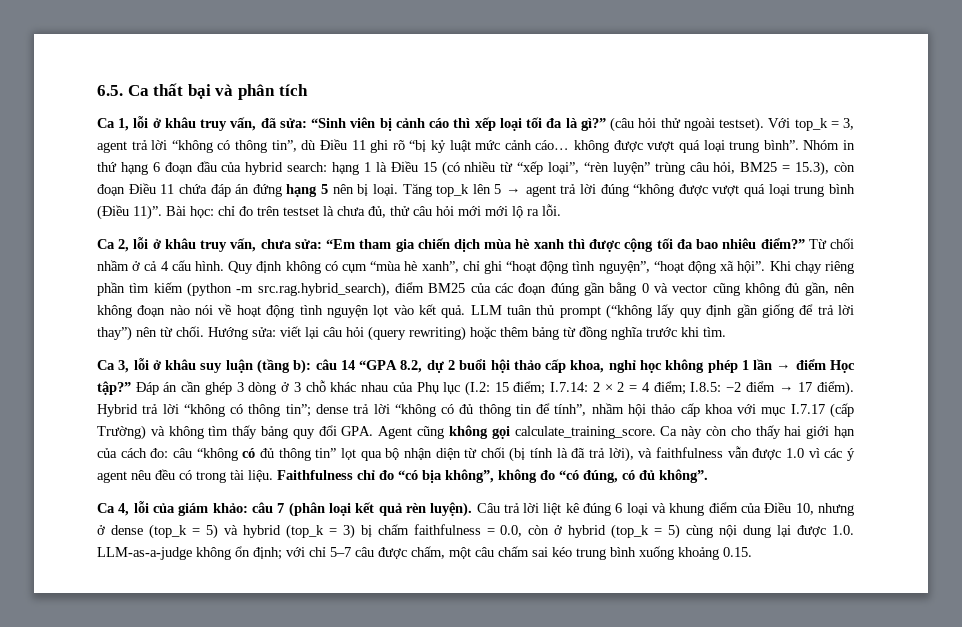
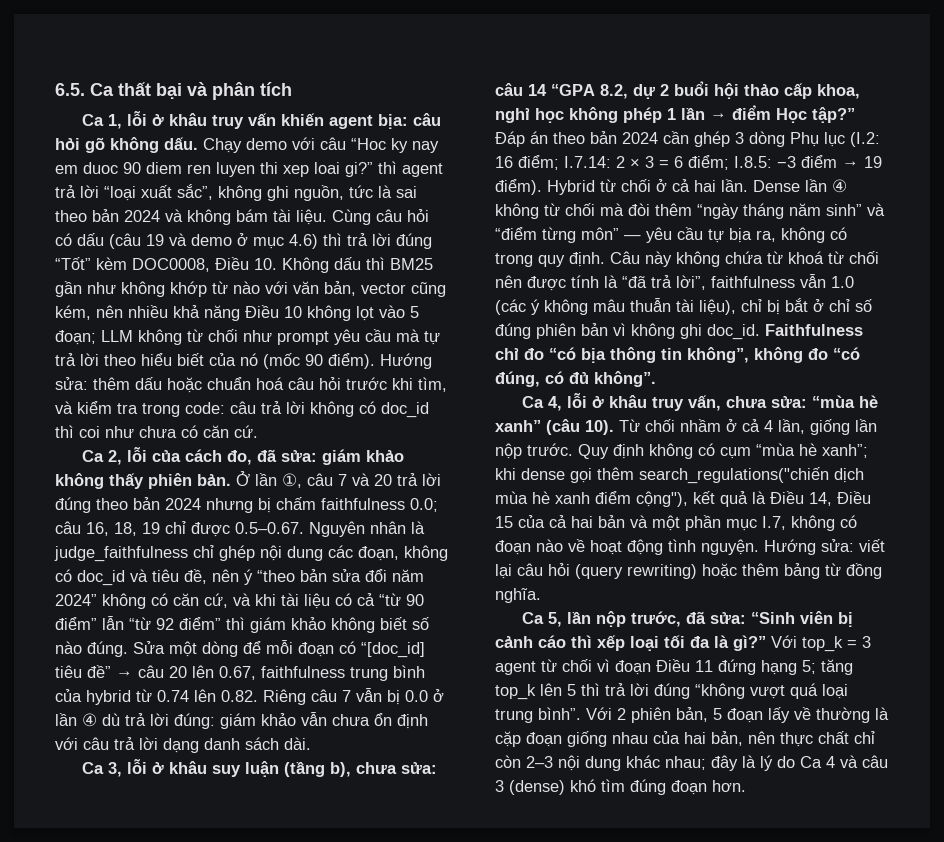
- Ca 1, lỗi ở khâu truy vấn, đã sửa: “Sinh viên bị cảnh cáo thì xếp loại tối đa là gì?” (câu hỏi thử ngoài testset). Với top_k = 3, agent trả lời “không có thông tin”, dù Điều 11 ghi rõ “bị kỷ luật mức cảnh cáo… không được vượt quá loại trung bình”. Nhóm in thứ hạng 6 đoạn đầu của hybrid search: hạng 1 là Điều 15 (có nhiều từ “xếp loại”, “rèn luyện” trùng câu hỏi, BM25 = 15.3), còn đoạn Điều 11 chứa đáp án đứng hạng 5 nên bị loại. Tăng top_k lên 5 → agent trả lời đúng “không được vượt quá loại trung bình (Điều 11)”. Bài học: chỉ đo trên testset là chưa đủ, thử câu hỏi mới mới lộ ra lỗi.
- Ca 2, lỗi ở khâu truy vấn, chưa sửa: “Em tham gia chiến dịch mùa hè xanh thì được cộng tối đa bao nhiêu điểm?” Từ chối nhầm ở cả 4 cấu hình. Quy định không có cụm “mùa hè xanh”, chỉ ghi “hoạt động tình nguyện”, “hoạt động xã hội”. Khi chạy riêng phần tìm kiếm (python -m src.rag.hybrid_search), điểm BM25 của các đoạn đúng gần bằng 0 và vector cũng không đủ gần, nên không đoạn nào nói về hoạt động tình nguyện lọt vào kết quả. LLM tuân thủ prompt (“không lấy quy định gần giống để trả lời thay”) nên từ chối. Hướng sửa: viết lại câu hỏi (query rewriting) hoặc thêm bảng từ đồng nghĩa trước khi tìm.
+ Ca 1, lỗi ở khâu truy vấn khiến agent bịa: câu hỏi gõ không dấu. Chạy demo với câu “Hoc ky nay em duoc 90 diem ren luyen thi xep loai gi?” thì agent trả lời “loại xuất sắc”, không ghi nguồn, tức là sai theo bản 2024 và không bám tài liệu. Cùng câu hỏi có dấu (câu 19 và demo ở mục 4.6) thì trả lời đúng “Tốt” kèm DOC0008, Điều 10. Không dấu thì BM25 gần như không khớp từ nào với văn bản, vector cũng kém, nên nhiều khả năng Điều 10 không lọt vào 5 đoạn; LLM không từ chối như prompt yêu cầu mà tự trả lời theo hiểu biết của nó (mốc 90 điểm). Hướng sửa: thêm dấu hoặc chuẩn hoá câu hỏi trước khi tìm, và kiểm tra trong code: câu trả lời không có doc_id thì coi như chưa có căn cứ.
+ Ca 2, lỗi của cách đo, đã sửa: giám khảo không thấy phiên bản. Ở lần ①, câu 7 và 20 trả lời đúng theo bản 2024 nhưng bị chấm faithfulness 0.0; câu 16, 18, 19 chỉ được 0.5–0.67. Nguyên nhân là judge_faithfulness chỉ ghép nội dung các đoạn, không có doc_id và tiêu đề, nên ý “theo bản sửa đổi năm 2024” không có căn cứ, và khi tài liệu có cả “từ 90 điểm” lẫn “từ 92 điểm” thì giám khảo không biết số nào đúng. Sửa một dòng để mỗi đoạn có “[doc_id] tiêu đề” → câu 20 lên 0.67, faithfulness trung bình của hybrid từ 0.74 lên 0.82. Riêng câu 7 vẫn bị 0.0 ở lần ④ dù trả lời đúng: giám khảo vẫn chưa ổn định với câu trả lời dạng danh sách dài.
- Ca 3, lỗi ở khâu suy luận (tầng b): câu 14 “GPA 8.2, dự 2 buổi hội thảo cấp khoa, nghỉ học không phép 1 lần → điểm Học tập?”
+ Ca 3, lỗi ở khâu suy luận (tầng b), chưa sửa: câu 14 “GPA 8.2, dự 2 buổi hội thảo cấp khoa, nghỉ học không phép 1 lần → điểm Học tập?”
- Đáp án cần ghép 3 dòng ở 3 chỗ khác nhau của Phụ lục (I.2: 15 điểm; I.7.14: 2 × 2 = 4 điểm; I.8.5: −2 điểm → 17 điểm).
+ Đáp án theo bản 2024 cần ghép 3 dòng Phụ lục (I.2: 16 điểm; I.7.14: 2 × 3 = 6 điểm; I.8.5: −3 điểm → 19 điểm).
- Hybrid trả lời “không có thông tin”; dense trả lời “không có đủ thông tin để tính”, nhầm hội thảo cấp khoa với mục I.7.17 (cấp Trường) và không tìm thấy bảng quy đổi GPA. Agent cũng không gọi calculate_training_score. Ca này còn cho thấy hai giới hạn của cách đo: câu “không có đủ thông tin” lọt qua bộ nhận diện từ chối (bị tính là đã trả lời), và faithfulness vẫn được 1.0 vì các ý agent nêu đều có trong tài liệu.
+ Hybrid từ chối ở cả hai lần. Dense lần ④ không từ chối mà đòi thêm “ngày tháng năm sinh” và “điểm từng môn” — yêu cầu tự bịa ra, không có trong quy định. Câu này không chứa từ khoá từ chối nên được tính là “đã trả lời”, faithfulness vẫn 1.0 (các ý không mâu thuẫn tài liệu), chỉ bị bắt ở chỉ số đúng phiên bản vì không ghi doc_id.
- Faithfulness chỉ đo “có bịa không”, không đo “có đúng, có đủ không”.
+ Faithfulness chỉ đo “có bịa thông tin không”, không đo “có đúng, có đủ không”.
- Ca 4, lỗi của giám khảo: câu 7 (phân loại kết quả rèn luyện). Câu trả lời liệt kê đúng 6 loại và khung điểm của Điều 10, nhưng ở dense (top_k = 5) và hybrid (top_k = 3) bị chấm faithfulness = 0.0, còn ở hybrid (top_k = 5) cùng nội dung lại được 1.0. LLM-as-a-judge không ổn định; với chỉ 5–7 câu được chấm, một câu chấm sai kéo trung bình xuống khoảng 0.15.
+ Ca 4, lỗi ở khâu truy vấn, chưa sửa: “mùa hè xanh” (câu 10). Từ chối nhầm ở cả 4 lần, giống lần nộp trước. Quy định không có cụm “mùa hè xanh”; khi dense gọi thêm search_regulations("chiến dịch mùa hè xanh điểm cộng"), kết quả là Điều 14, Điều 15 của cả hai bản và một phần mục I.7, không có đoạn nào về hoạt động tình nguyện. Hướng sửa: viết lại câu hỏi (query rewriting) hoặc thêm bảng từ đồng nghĩa.
+ Ca 5, lần nộp trước, đã sửa: “Sinh viên bị cảnh cáo thì xếp loại tối đa là gì?” Với top_k = 3 agent từ chối vì đoạn Điều 11 đứng hạng 5; tăng top_k lên 5 thì trả lời đúng “không vượt quá loại trung bình”. Với 2 phiên bản, 5 đoạn lấy về thường là cặp đoạn giống nhau của hai bản, nên thực chất chỉ còn 2–3 nội dung khác nhau; đây là lý do Ca 4 và câu 3 (dense) khó tìm đúng đoạn hơn.

